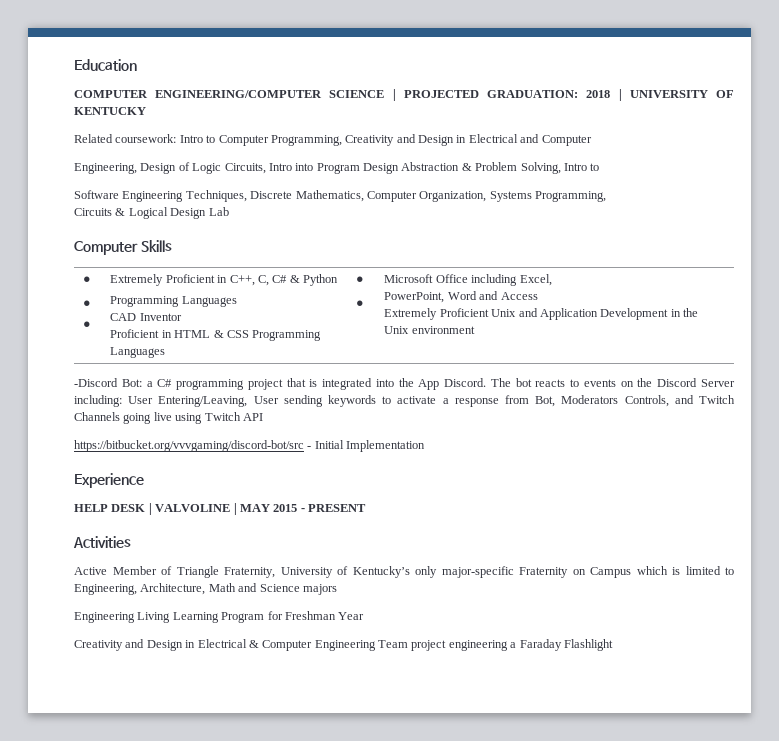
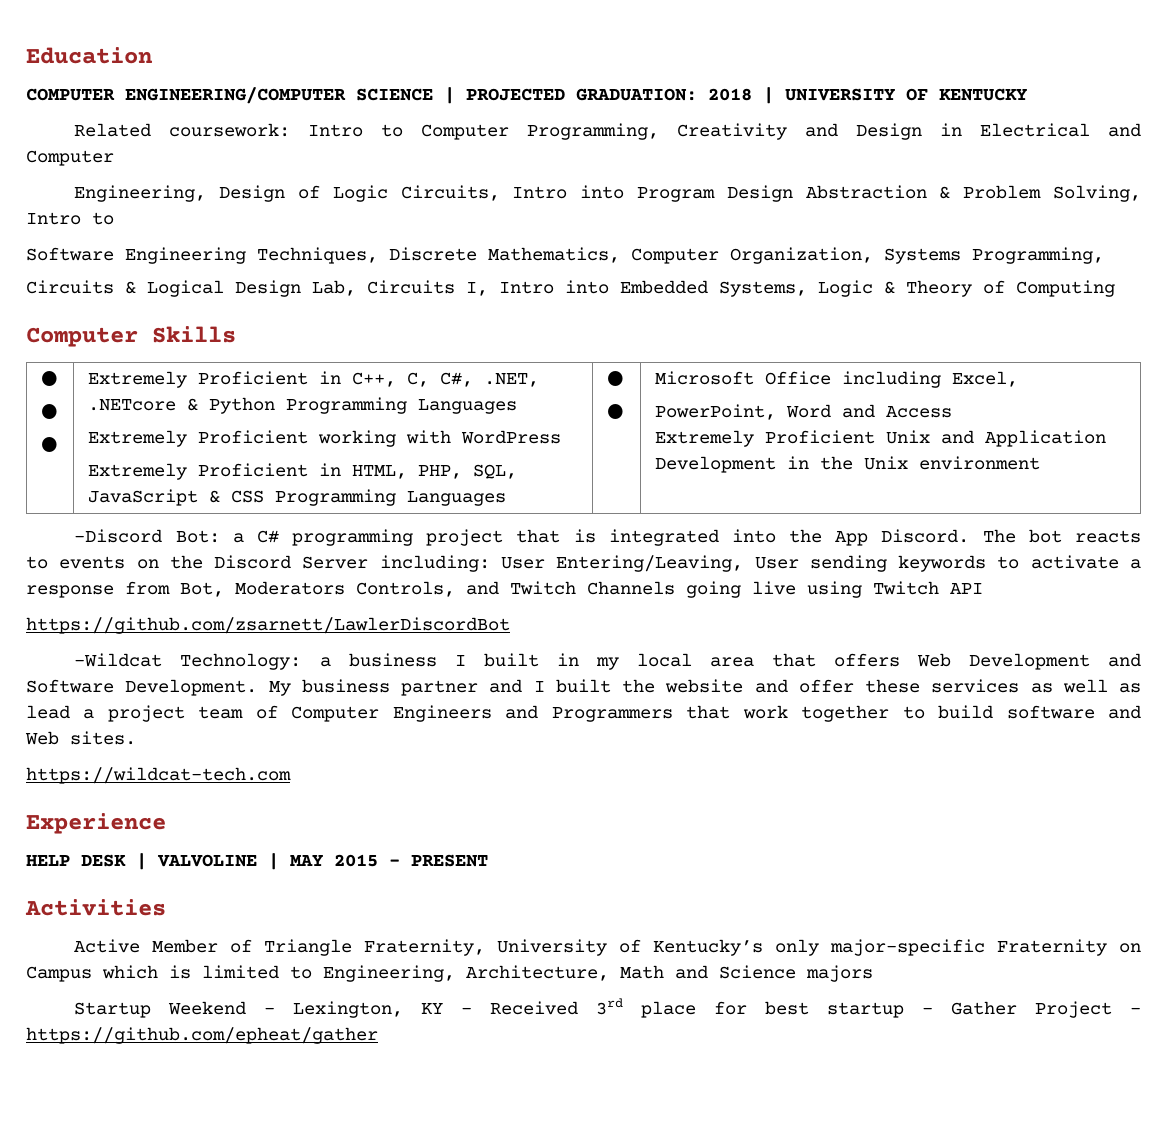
- Circuits & Logical Design Lab
+ Circuits & Logical Design Lab, Circuits I, Intro into Embedded Systems, Logic & Theory of Computing
- Extremely Proficient in C++, C, C# & Python
- Programming Languages
+ Extremely Proficient in C++, C, C#, .NET, .NETcore & Python Programming Languages
- CAD Inventor
- Proficient in HTML & CSS Programming Languages
+ Extremely Proficient working with WordPress
+ Extremely Proficient in HTML, PHP, SQL, JavaScript & CSS Programming Languages
- https://bitbucket.org/vvvgaming/discord-bot/src - Initial Implementation
+ https://github.com/zsarnett/LawlerDiscordBot
+ -Wildcat Technology: a business I built in my local area that offers Web Development and Software Development. My business partner and I built the website and offer these services as well as lead a project team of Computer Engineers and Programmers that work together to build software and Web sites.
+ https://wildcat-tech.com
- Engineering Living Learning Program for Freshman Year
- Creativity and Design in Electrical & Computer Engineering Team project engineering a Faraday Flashlight
+ Startup Weekend – Lexington, KY – Received 3rd place for best startup – Gather Project - https://github.com/epheat/gather

